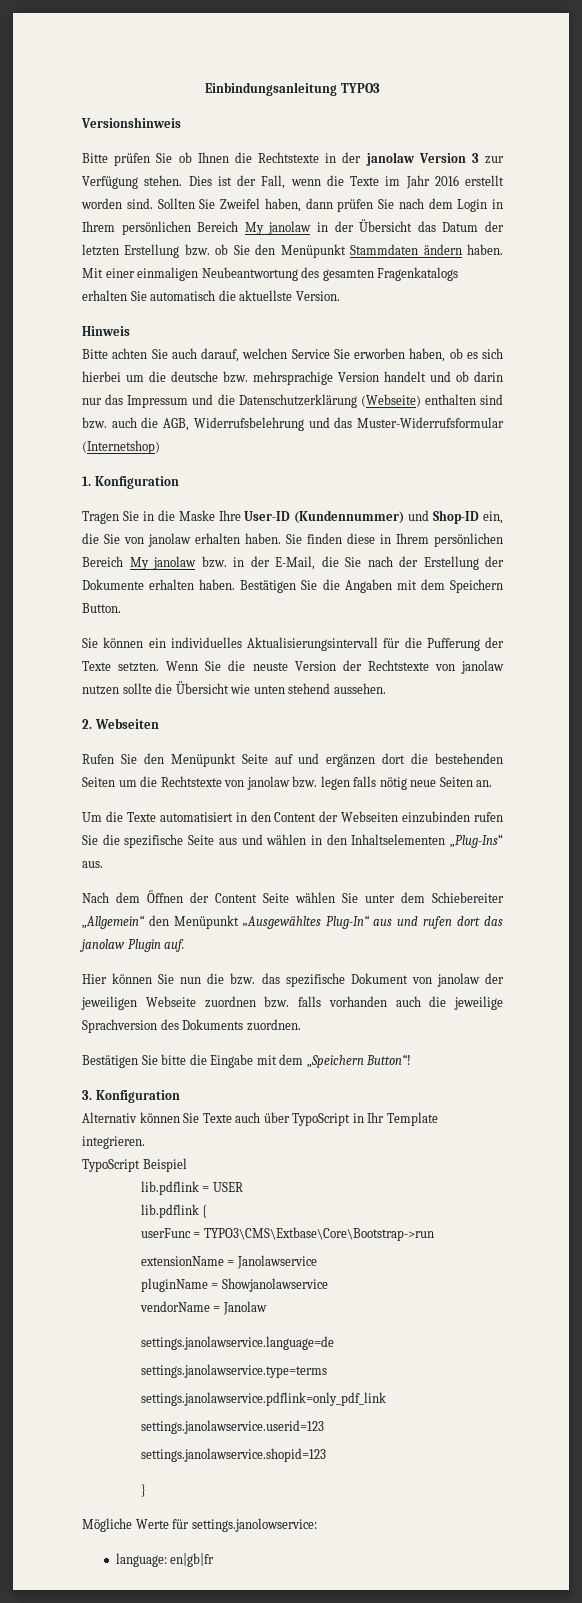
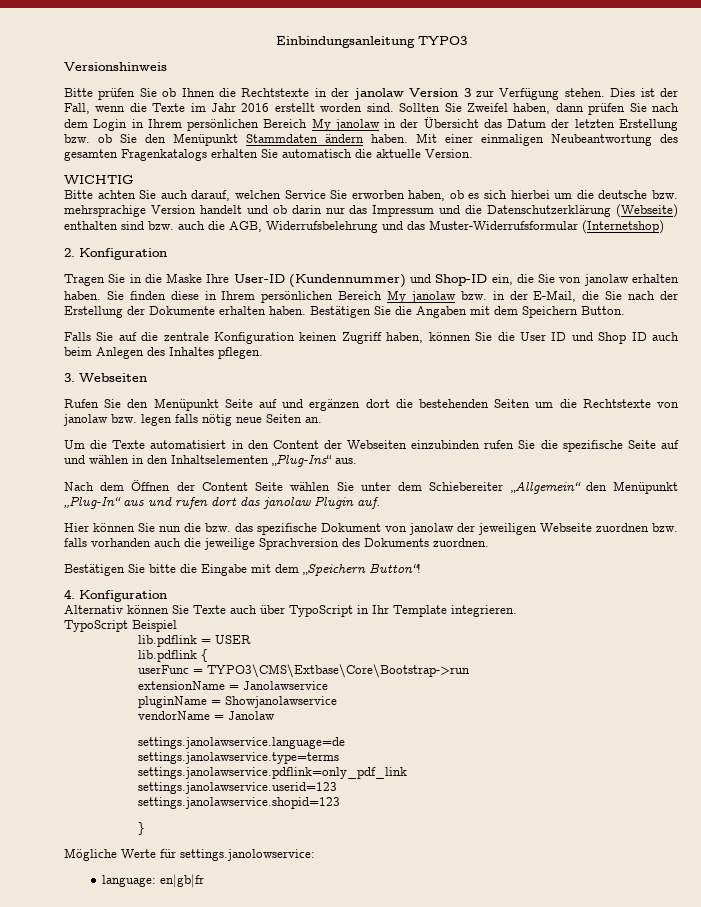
- Mit einer einmaligen Neubeantwortung des gesamten Fragenkatalogs erhalten Sie automatisch die aktuellste Version.
+ Mit einer einmaligen Neubeantwortung des gesamten Fragenkatalogs erhalten Sie automatisch die aktuelle Version.
- Hinweis
+ WICHTIG
- 1. Konfiguration
+ 2. Konfiguration
- Sie können ein individuelles Aktualisierungsintervall für die Pufferung der Texte setzten. Wenn Sie die neuste Version der Rechtstexte von janolaw nutzen sollte die Übersicht wie unten stehend aussehen.
- 2. Webseiten
+ Falls Sie auf die zentrale Konfiguration keinen Zugriff haben, können Sie die User ID und Shop ID auch beim Anlegen des Inhaltes pflegen.
+ 3. Webseiten
- Um die Texte automatisiert in den Content der Webseiten einzubinden rufen Sie die spezifische Seite aus und wählen in den Inhaltselementen „Plug-Ins“ aus.
+ Um die Texte automatisiert in den Content der Webseiten einzubinden rufen Sie die spezifische Seite auf und wählen in den Inhaltselementen „Plug-Ins“ aus.
- Nach dem Öffnen der Content Seite wählen Sie unter dem Schiebereiter „Allgemein“ den Menüpunkt „Ausgewähltes Plug-In“ aus und rufen dort das janolaw Plugin auf.
+ Nach dem Öffnen der Content Seite wählen Sie unter dem Schiebereiter „Allgemein“ den Menüpunkt „Plug-In“ aus und rufen dort das janolaw Plugin auf.
- 3. Konfiguration
+ 4. Konfiguration

